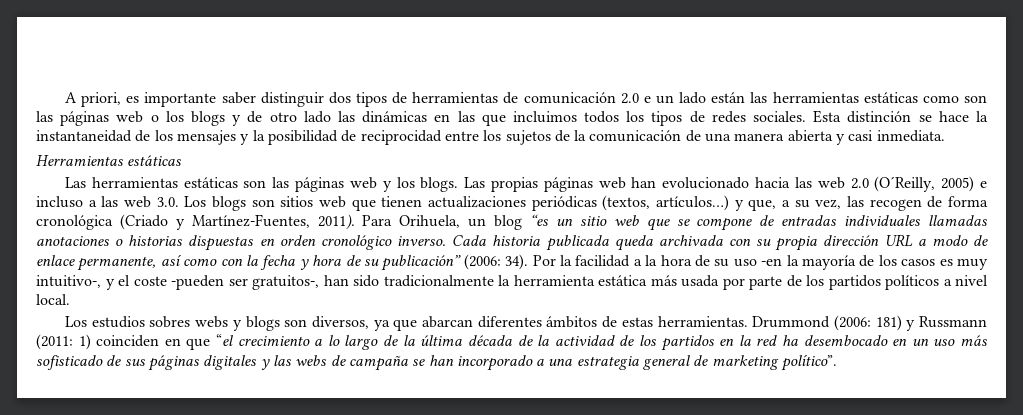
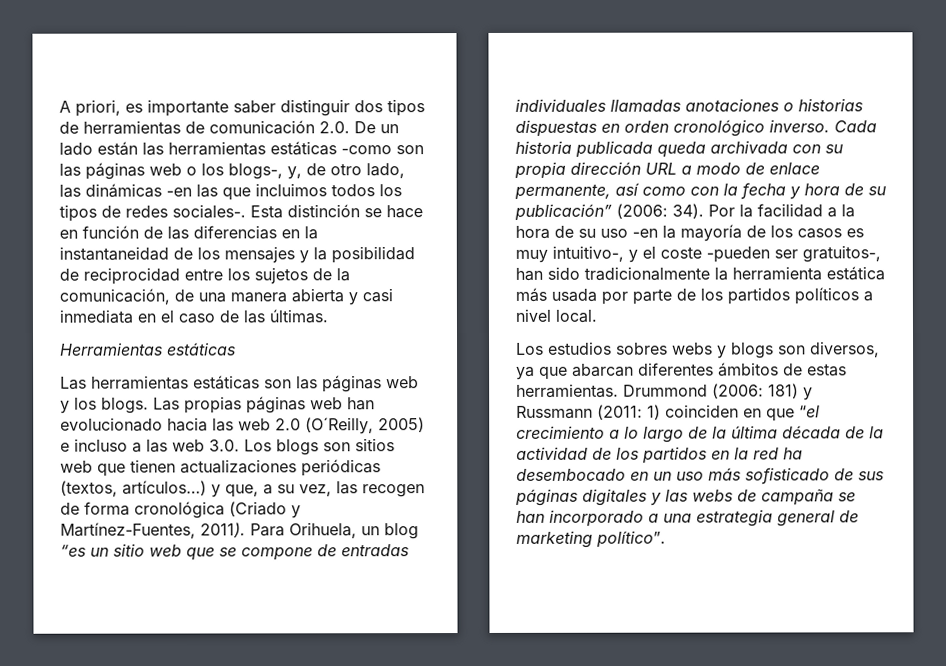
- A priori, es importante saber distinguir dos tipos de herramientas de comunicación 2.0 e un lado están las herramientas estáticas como son las páginas web o los blogs y de otro lado las dinámicas en las que incluimos todos los tipos de redes sociales.
+ A priori, es importante saber distinguir dos tipos de herramientas de comunicación 2.0. De un lado están las herramientas estáticas -como son las páginas web o los blogs-, y, de otro lado, las dinámicas -en las que incluimos todos los tipos de redes sociales-.
- Esta distinción se hace la instantaneidad de los mensajes y la posibilidad de reciprocidad entre los sujetos de la comunicación de una manera abierta y casi inmediata.
+ Esta distinción se hace en función de las diferencias en la instantaneidad de los mensajes y la posibilidad de reciprocidad entre los sujetos de la comunicación, de una manera abierta y casi inmediata en el caso de las últimas.

